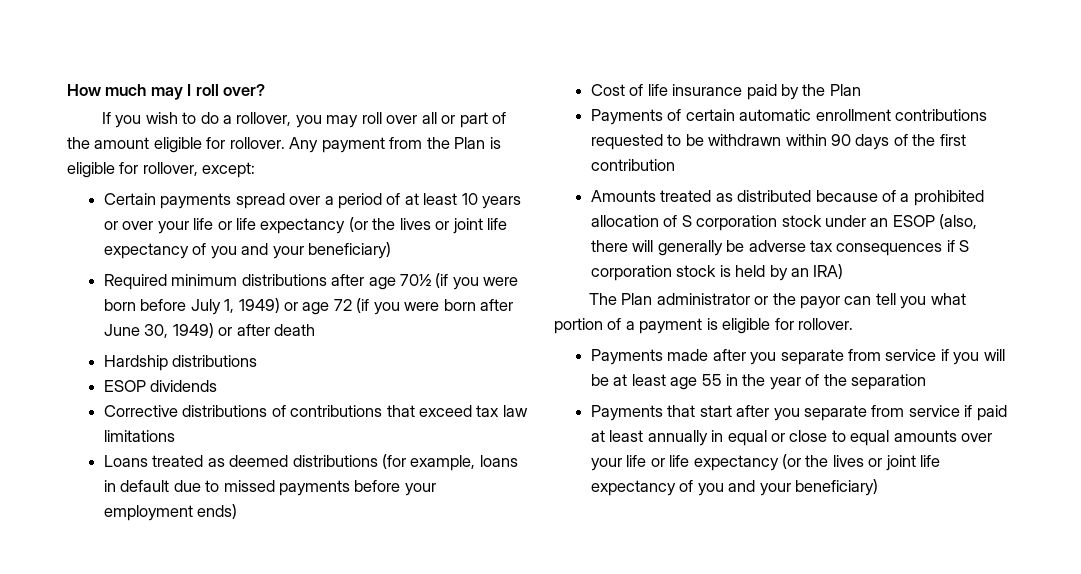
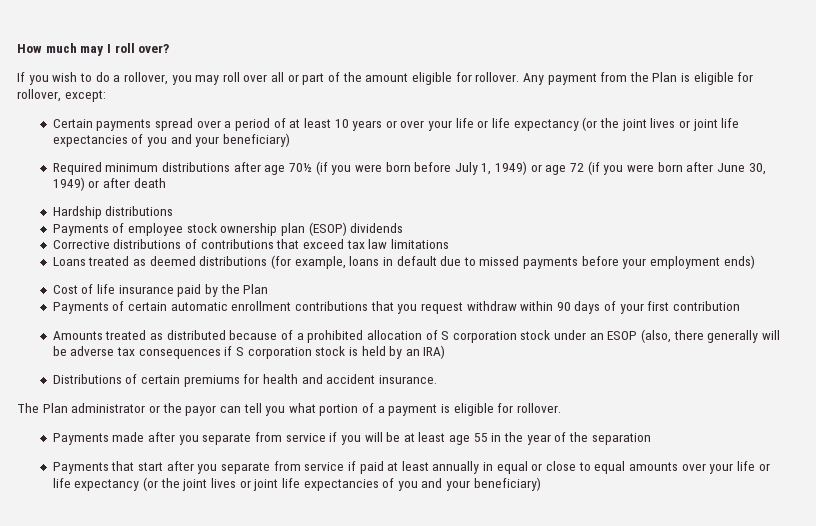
- Certain payments spread over a period of at least 10 years or over your life or life expectancy (or the lives or joint life expectancy of you and your beneficiary)
+ Certain payments spread over a period of at least 10 years or over your life or life expectancy (or the joint lives or joint life expectancies of you and your beneficiary)
- ESOP dividends
+ Payments of employee stock ownership plan (ESOP) dividends
- Payments of certain automatic enrollment contributions requested to be withdrawn within 90 days of the first contribution
+ Payments of certain automatic enrollment contributions that you request withdraw within 90 days of your first contribution
- Amounts treated as distributed because of a prohibited allocation of S corporation stock under an ESOP (also, there will generally be adverse tax consequences if S corporation stock is held by an IRA)
+ Amounts treated as distributed because of a prohibited allocation of S corporation stock under an ESOP (also, there generally will be adverse tax consequences if S corporation stock is held by an IRA)
+ Distributions of certain premiums for health and accident insurance.
- Payments that start after you separate from service if paid at least annually in equal or close to equal amounts over your life or life expectancy (or the lives or joint life expectancy of you and your beneficiary)
+ Payments that start after you separate from service if paid at least annually in equal or close to equal amounts over your life or life expectancy (or the joint lives or joint life expectancies of you and your beneficiary)

